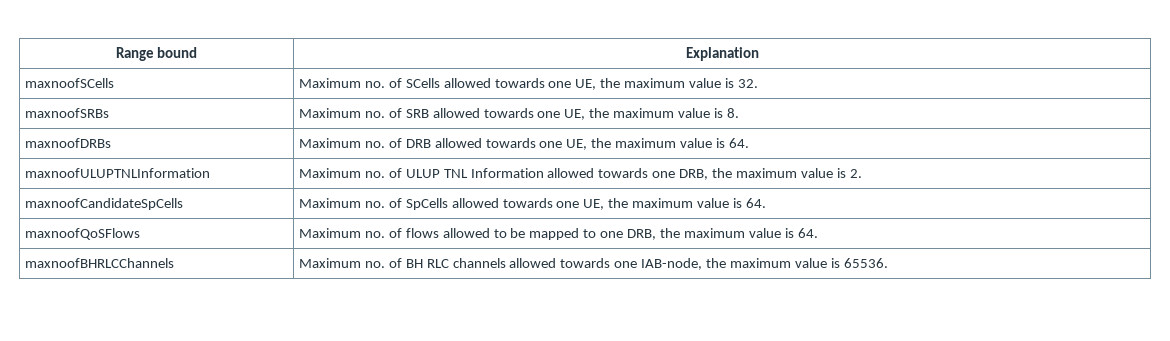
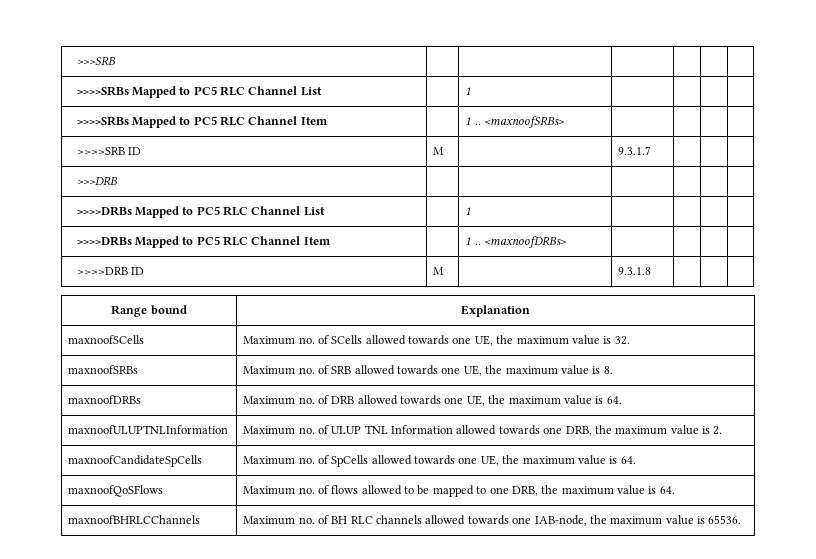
+ >>>SRB | | | | | |
+ >>>>SRBs Mapped to PC5 RLC Channel List | | 1 | | | |
+ >>>>SRBs Mapped to PC5 RLC Channel Item | | 1 .. <maxnoofSRBs> | | | |
+ >>>>SRB ID | M | | 9.3.1.7 | | |
+ >>>DRB | | | | | |
+ >>>>DRBs Mapped to PC5 RLC Channel List | | 1 | | | |
+ >>>>DRBs Mapped to PC5 RLC Channel Item | | 1 .. <maxnoofDRBs> | | | |
+ >>>>DRB ID | M | | 9.3.1.8 | | |

